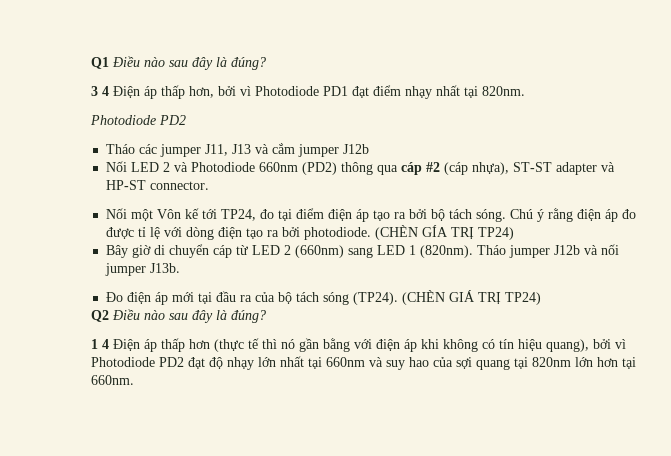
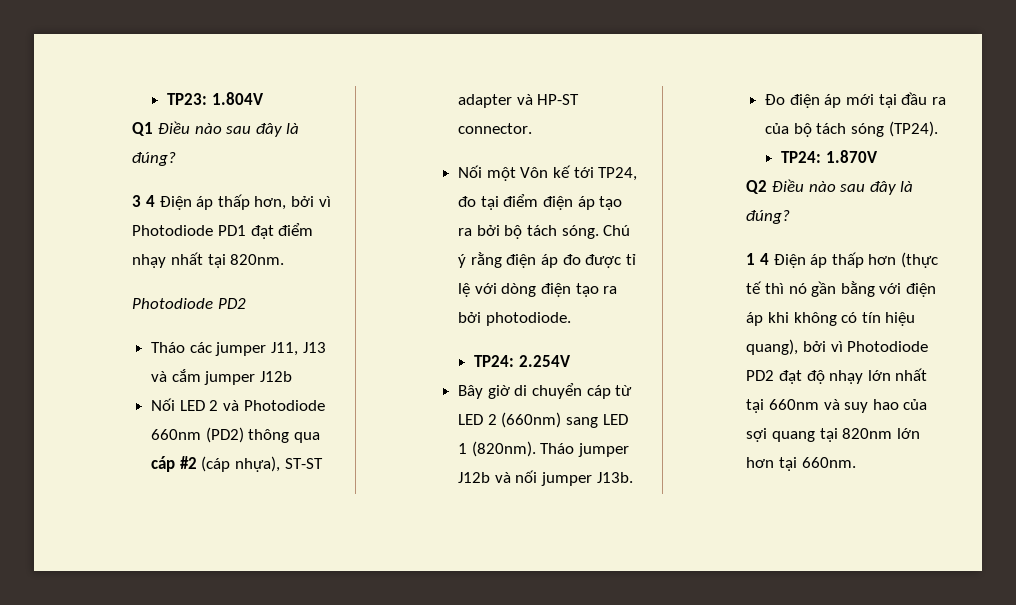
+ TP23: 1.804V
- Chú ý rằng điện áp đo được tỉ lệ với dòng điện tạo ra bởi photodiode. (CHÈN GÍA TRỊ TP24)
+ Chú ý rằng điện áp đo được tỉ lệ với dòng điện tạo ra bởi photodiode.
+ TP24: 2.254V
- Đo điện áp mới tại đầu ra của bộ tách sóng (TP24). (CHÈN GIÁ TRỊ TP24)
+ Đo điện áp mới tại đầu ra của bộ tách sóng (TP24).
+ TP24: 1.870V

